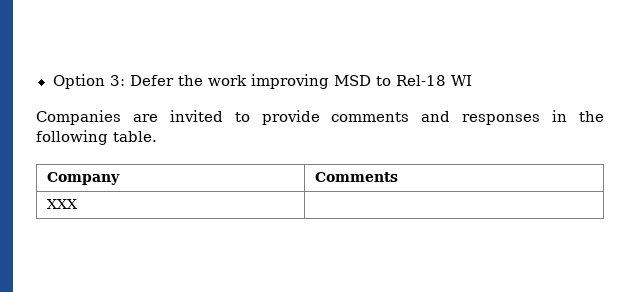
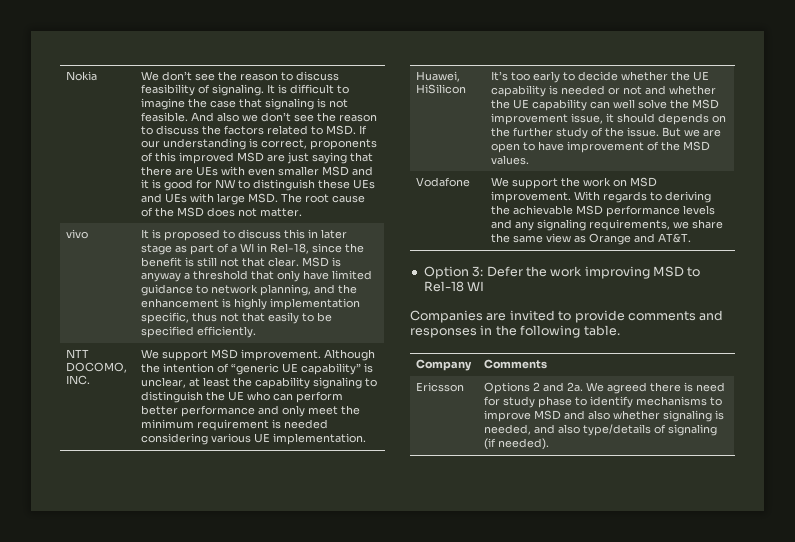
+ Nokia | We don’t see the reason to discuss feasibility of signaling. It is difficult to imagine the case that signaling is not feasible. And also we don’t see the reason to discuss the factors related to MSD. If our understanding is correct, proponents of this improved MSD are just saying that there are UEs with even smaller MSD and it is good for NW to distinguish these UEs and UEs with large MSD. The root cause of the MSD does not matter.
+ vivo | It is proposed to discuss this in later stage as part of a WI in Rel-18, since the benefit is still not that clear. MSD is anyway a threshold that only have limited guidance to network planning, and the enhancement is highly implementation specific, thus not that easily to be specified efficiently.
+ NTT DOCOMO, INC. | We support MSD improvement. Although the intention of “generic UE capability” is unclear, at least the capability signaling to distinguish the UE who can perform better performance and only meet the minimum requirement is needed considering various UE implementation.
+ Huawei, HiSilicon | It’s too early to decide whether the UE capability is needed or not and whether the UE capability can well solve the MSD improvement issue, it should depends on the further study of the issue. But we are open to have improvement of the MSD values.
+ Vodafone | We support the work on MSD improvement. With regards to deriving the achievable MSD performance levels and any signaling requirements, we share the same view as Orange and AT&T.
- XXX |
+ Ericsson | Options 2 and 2a. We agreed there is need for study phase to identify mechanisms to improve MSD and also whether signaling is needed, and also type/details of signaling (if needed).

